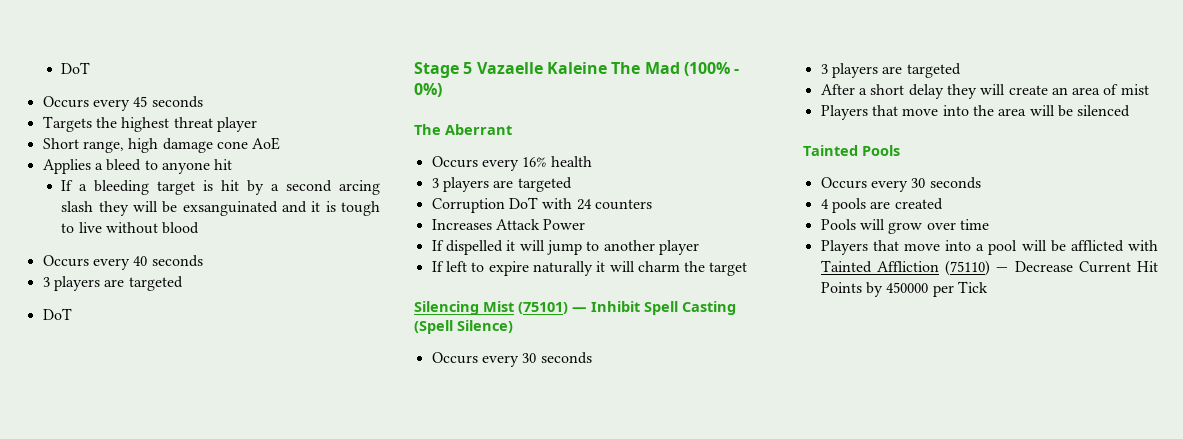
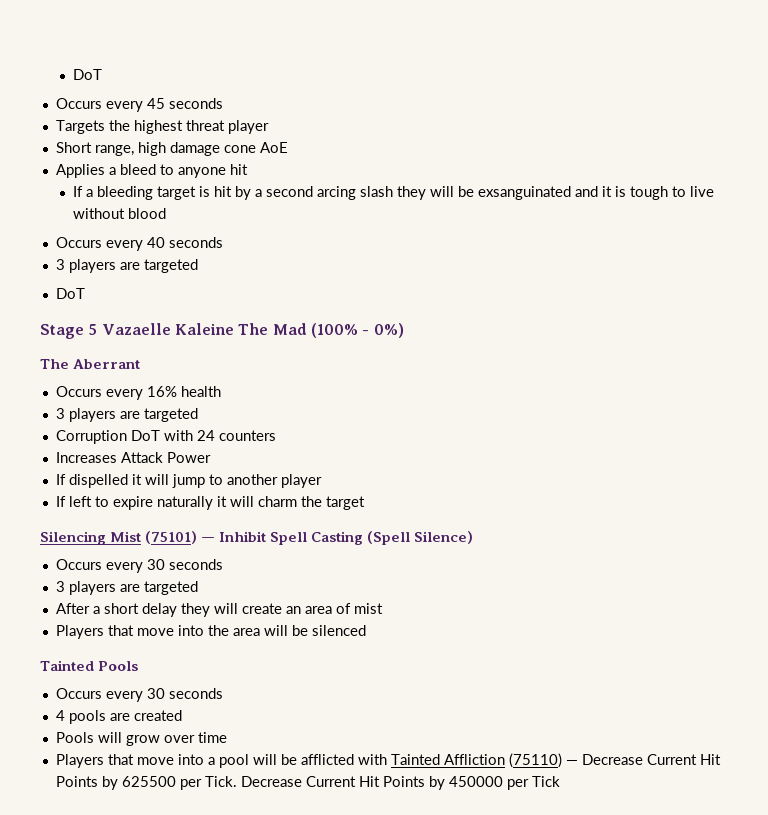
- Players that move into a pool will be afflicted with Tainted Affliction (75110) — Decrease Current Hit Points by 450000 per Tick
+ Players that move into a pool will be afflicted with Tainted Affliction (75110) — Decrease Current Hit Points by 625500 per Tick. Decrease Current Hit Points by 450000 per Tick

